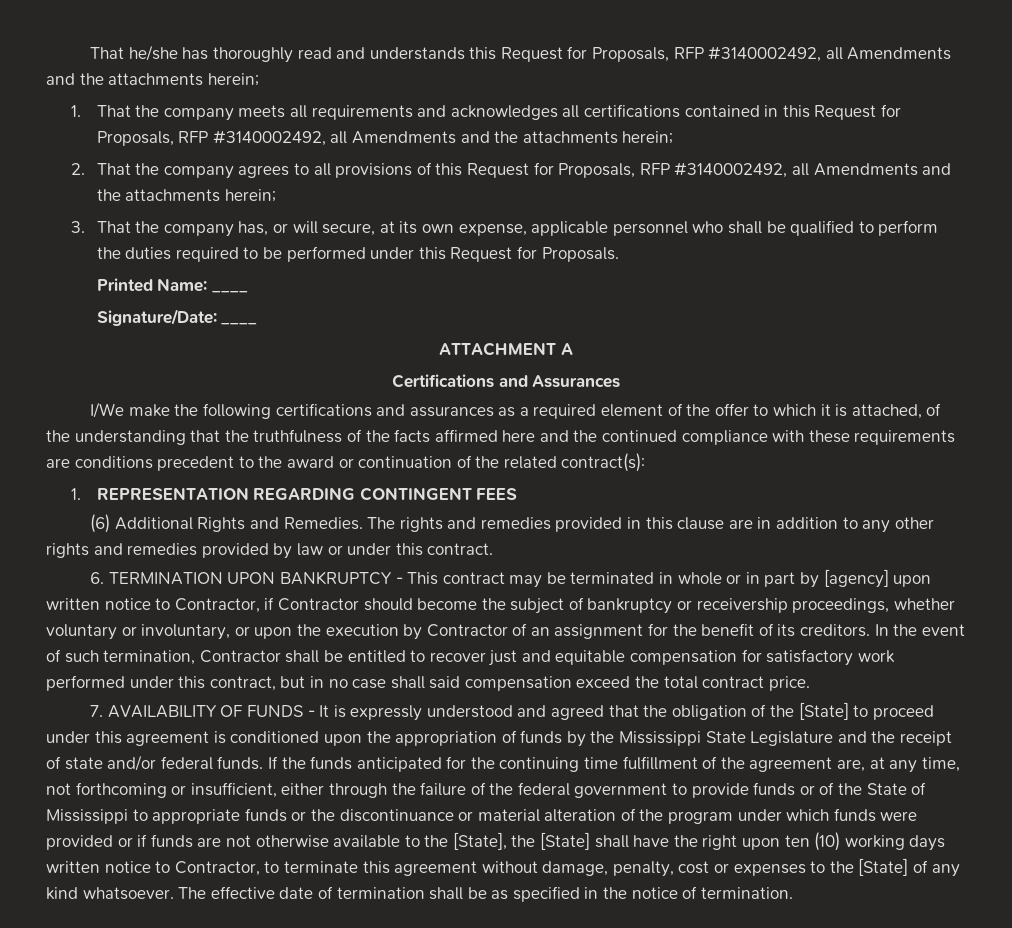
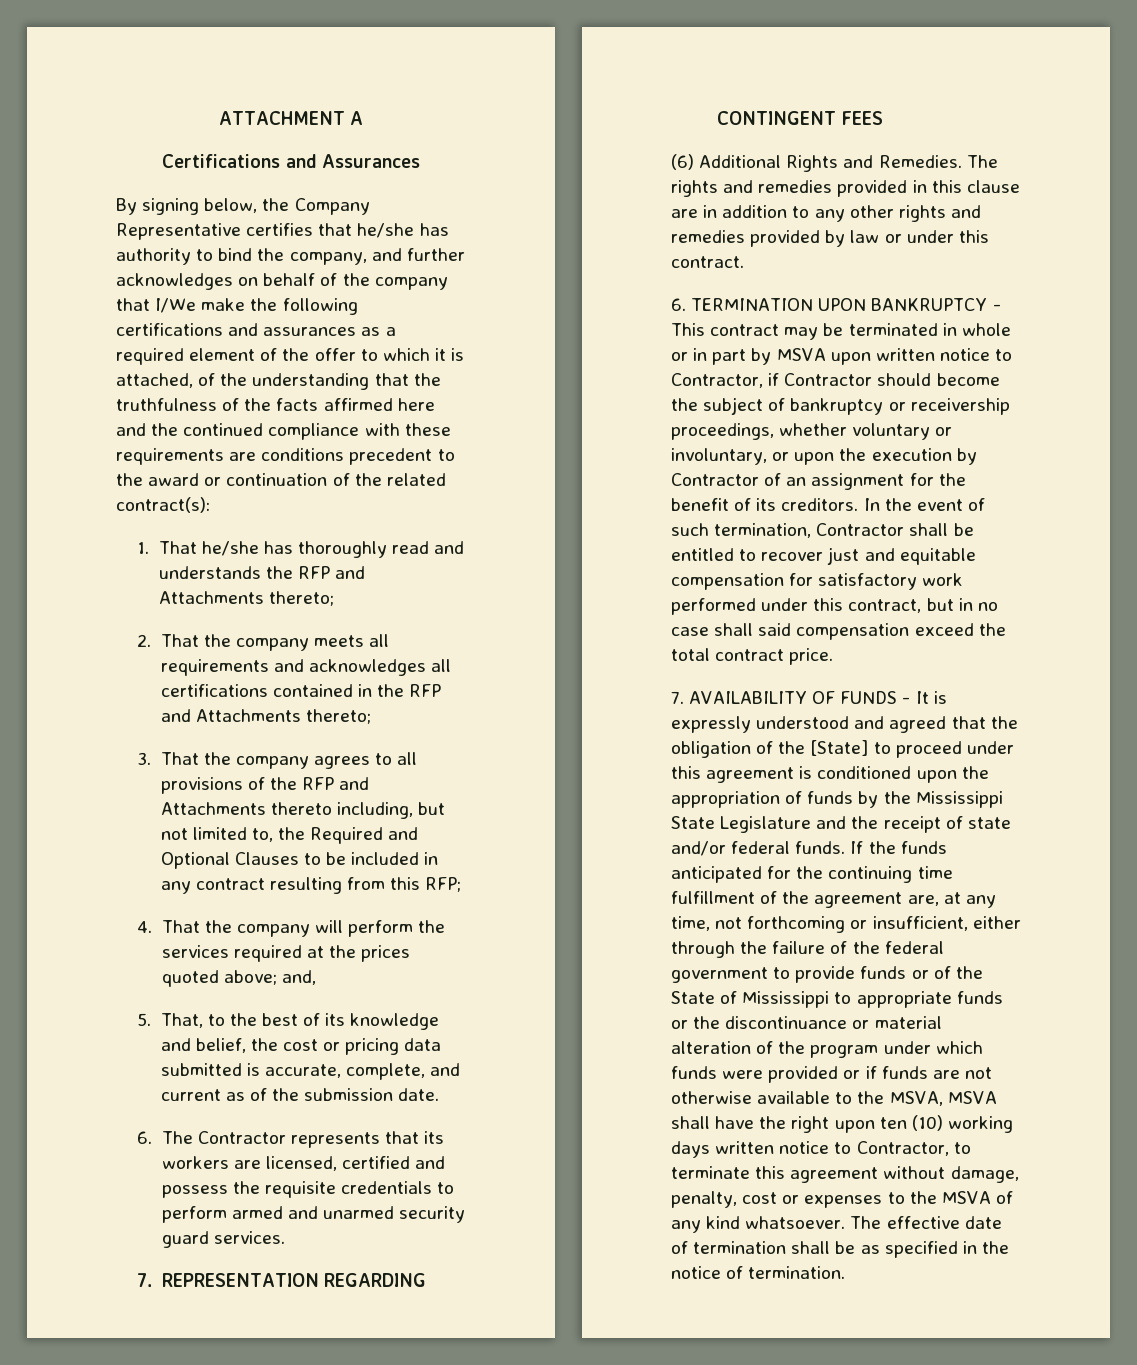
- That he/she has thoroughly read and understands this Request for Proposals, RFP #3140002492, all Amendments and the attachments herein;
- 1. That the company meets all requirements and acknowledges all certifications contained in this Request for Proposals, RFP #3140002492, all Amendments and the attachments herein;
- 2. That the company agrees to all provisions of this Request for Proposals, RFP #3140002492, all Amendments and the attachments herein;
- 3. That the company has, or will secure, at its own expense, applicable personnel who shall be qualified to perform the duties required to be performed under this Request for Proposals.
- Printed Name: ____
- Signature/Date: ____
- I/We make the following certifications and assurances as a required element of the offer to which it is attached, of the understanding that the truthfulness of the facts affirmed here and the continued compliance with these requirements are conditions precedent to the award or continuation of the related contract(s):
+ By signing below, the Company Representative certifies that he/she has authority to bind the company, and further acknowledges on behalf of the company that I/We make the following certifications and assurances as a required element of the offer to which it is attached, of the understanding that the truthfulness of the facts affirmed here and the continued compliance with these requirements are conditions precedent to the award or continuation of the related contract(s):
- 1. REPRESENTATION REGARDING CONTINGENT FEES
+ 1. That he/she has thoroughly read and understands the RFP and Attachments thereto;
+ 2. That the company meets all requirements and acknowledges all certifications contained in the RFP and Attachments thereto;
+ 3. That the company agrees to all provisions of the RFP and Attachments thereto including, but not limited to, the Required and Optional Clauses to be included in any contract resulting from this RFP;
+ 4. That the company will perform the services required at the prices quoted above; and,
+ 5. That, to the best of its knowledge and belief, the cost or pricing data submitted is accurate, complete, and current as of the submission date.
+ 6. The Contractor represents that its workers are licensed, certified and possess the requisite credentials to perform armed and unarmed security guard services.
+ 7. REPRESENTATION REGARDING CONTINGENT FEES
- 6. TERMINATION UPON BANKRUPTCY - This contract may be terminated in whole or in part by [agency] upon written notice to Contractor, if Contractor should become the subject of bankruptcy or receivership proceedings, whether voluntary or involuntary, or upon the execution by Contractor of an assignment for the benefit of its creditors.
+ 6. TERMINATION UPON BANKRUPTCY - This contract may be terminated in whole or in part by MSVA upon written notice to Contractor, if Contractor should become the subject of bankruptcy or receivership proceedings, whether voluntary or involuntary, or upon the execution by Contractor of an assignment for the benefit of its creditors.
- If the funds anticipated for the continuing time fulfillment of the agreement are, at any time, not forthcoming or insufficient, either through the failure of the federal government to provide funds or of the State of Mississippi to appropriate funds or the discontinuance or material alteration of the program under which funds were provided or if funds are not otherwise available to the [State], the [State] shall have the right upon ten (10) working days written notice to Contractor, to terminate this agreement without damage, penalty, cost or expenses to the [State] of any kind whatsoever.
+ If the funds anticipated for the continuing time fulfillment of the agreement are, at any time, not forthcoming or insufficient, either through the failure of the federal government to provide funds or of the State of Mississippi to appropriate funds or the discontinuance or material alteration of the program under which funds were provided or if funds are not otherwise available to the MSVA, MSVA shall have the right upon ten (10) working days written notice to Contractor, to terminate this agreement without damage, penalty, cost or expenses to the MSVA of any kind whatsoever.

